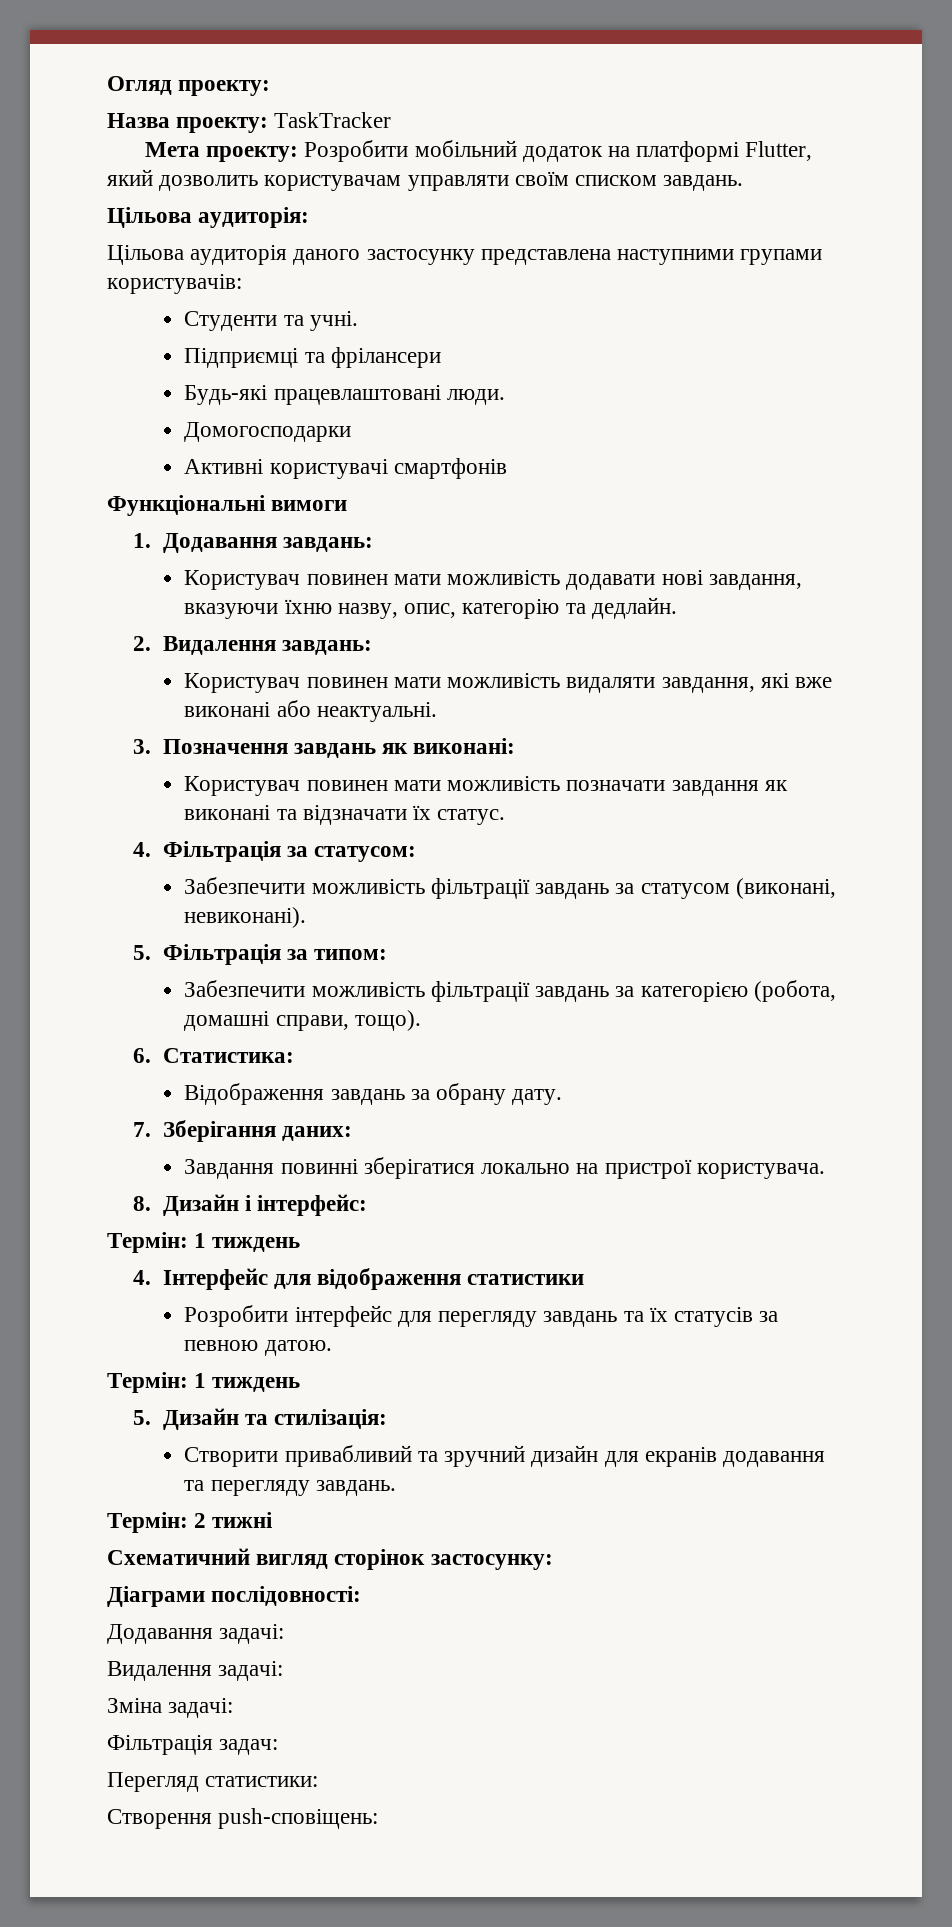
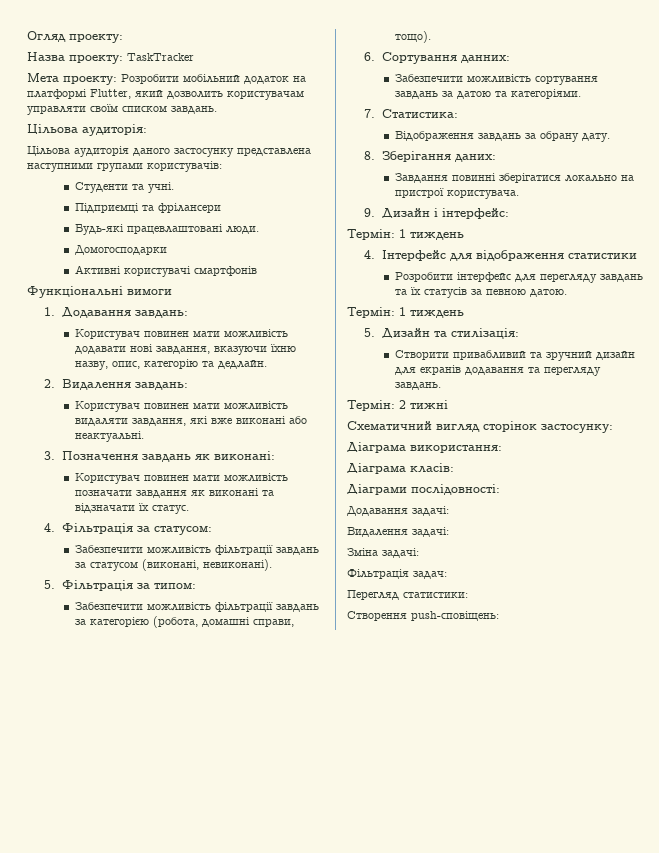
- 6. Статистика:
+ 6. Сортування данних:
+ Забезпечити можливість сортування завдань за датою та категоріями.
+ 7. Статистика:
- 7. Зберігання даних:
+ 8. Зберігання даних:
- 8. Дизайн і інтерфейс:
+ 9. Дизайн і інтерфейс:
+ Діаграма використання:
+ Діаграма класів:

